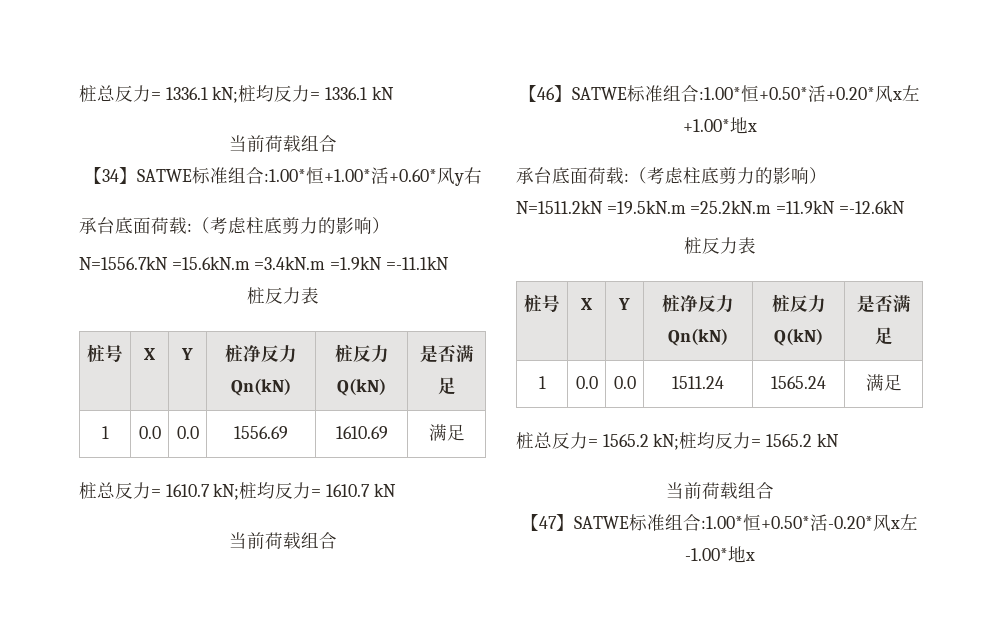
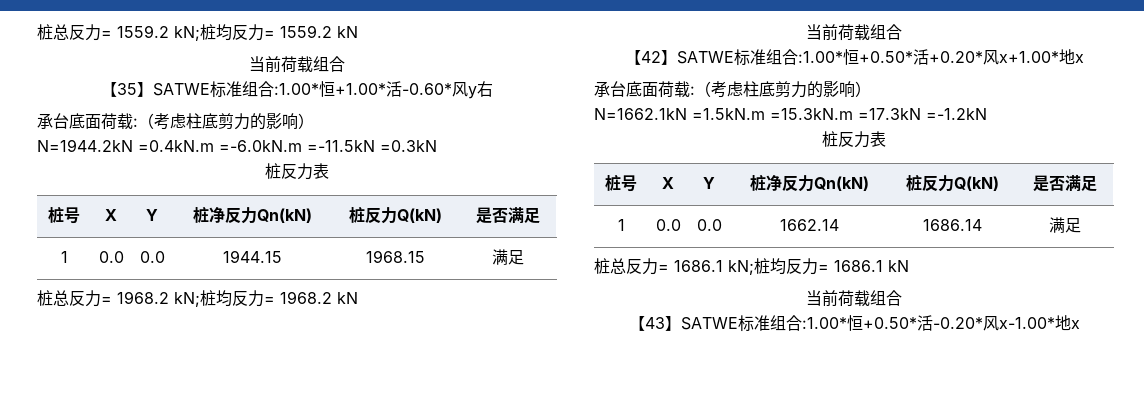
- 桩总反力= 1336.1 kN;桩均反力= 1336.1 kN
+ 桩总反力= 1559.2 kN;桩均反力= 1559.2 kN
  当前荷载组合
- 【34】SATWE标准组合:1.00*恒+1.00*活+0.60*风y右
+ 【35】SATWE标准组合:1.00*恒+1.00*活-0.60*风y右
- N=1556.7kN =15.6kN.m =3.4kN.m =1.9kN =-11.1kN
+ N=1944.2kN =0.4kN.m =-6.0kN.m =-11.5kN =0.3kN
- 1 | 0.0 | 0.0 | 1556.69 | 1610.69 | 满足
- 桩总反力= 1610.7 kN;桩均反力= 1610.7 kN
+ 1 | 0.0 | 0.0 | 1944.15 | 1968.15 | 满足
+ 桩总反力= 1968.2 kN;桩均反力= 1968.2 kN
  当前荷载组合
- 【46】SATWE标准组合:1.00*恒+0.50*活+0.20*风x左+1.00*地x
+ 【42】SATWE标准组合:1.00*恒+0.50*活+0.20*风x+1.00*地x
- N=1511.2kN =19.5kN.m =25.2kN.m =11.9kN =-12.6kN
+ N=1662.1kN =1.5kN.m =15.3kN.m =17.3kN =-1.2kN
- 1 | 0.0 | 0.0 | 1511.24 | 1565.24 | 满足
- 桩总反力= 1565.2 kN;桩均反力= 1565.2 kN
+ 1 | 0.0 | 0.0 | 1662.14 | 1686.14 | 满足
+ 桩总反力= 1686.1 kN;桩均反力= 1686.1 kN
  当前荷载组合
- 【47】SATWE标准组合:1.00*恒+0.50*活-0.20*风x左-1.00*地x
+ 【43】SATWE标准组合:1.00*恒+0.50*活-0.20*风x-1.00*地x

